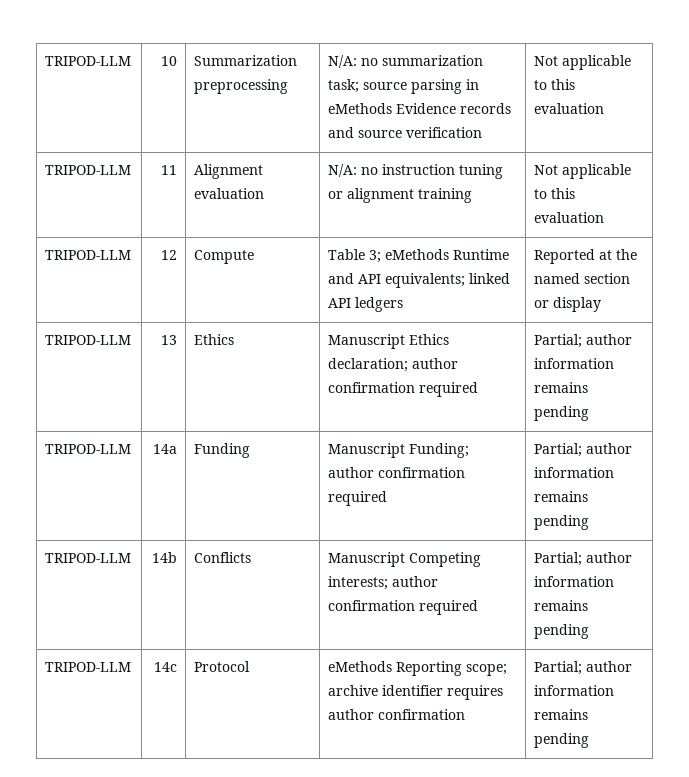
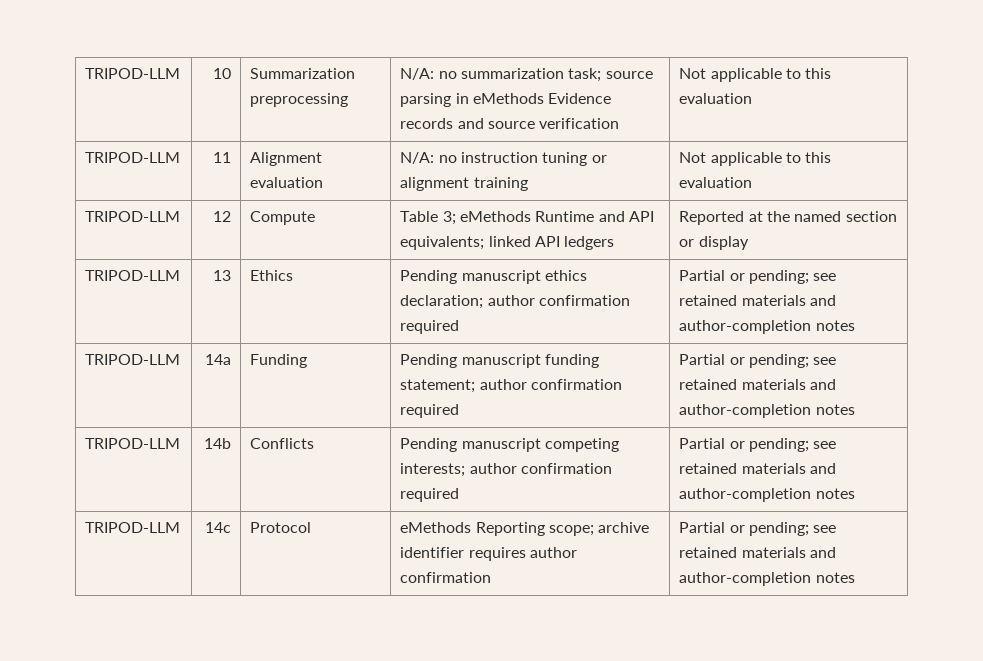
- TRIPOD-LLM | 13 | Ethics | Manuscript Ethics declaration; author confirmation required | Partial; author information remains pending
+ TRIPOD-LLM | 13 | Ethics | Pending manuscript ethics declaration; author confirmation required | Partial or pending; see retained materials and author-completion notes
- TRIPOD-LLM | 14a | Funding | Manuscript Funding; author confirmation required | Partial; author information remains pending
+ TRIPOD-LLM | 14a | Funding | Pending manuscript funding statement; author confirmation required | Partial or pending; see retained materials and author-completion notes
- TRIPOD-LLM | 14b | Conflicts | Manuscript Competing interests; author confirmation required | Partial; author information remains pending
+ TRIPOD-LLM | 14b | Conflicts | Pending manuscript competing interests; author confirmation required | Partial or pending; see retained materials and author-completion notes
- TRIPOD-LLM | 14c | Protocol | eMethods Reporting scope; archive identifier requires author confirmation | Partial; author information remains pending
+ TRIPOD-LLM | 14c | Protocol | eMethods Reporting scope; archive identifier requires author confirmation | Partial or pending; see retained materials and author-completion notes

